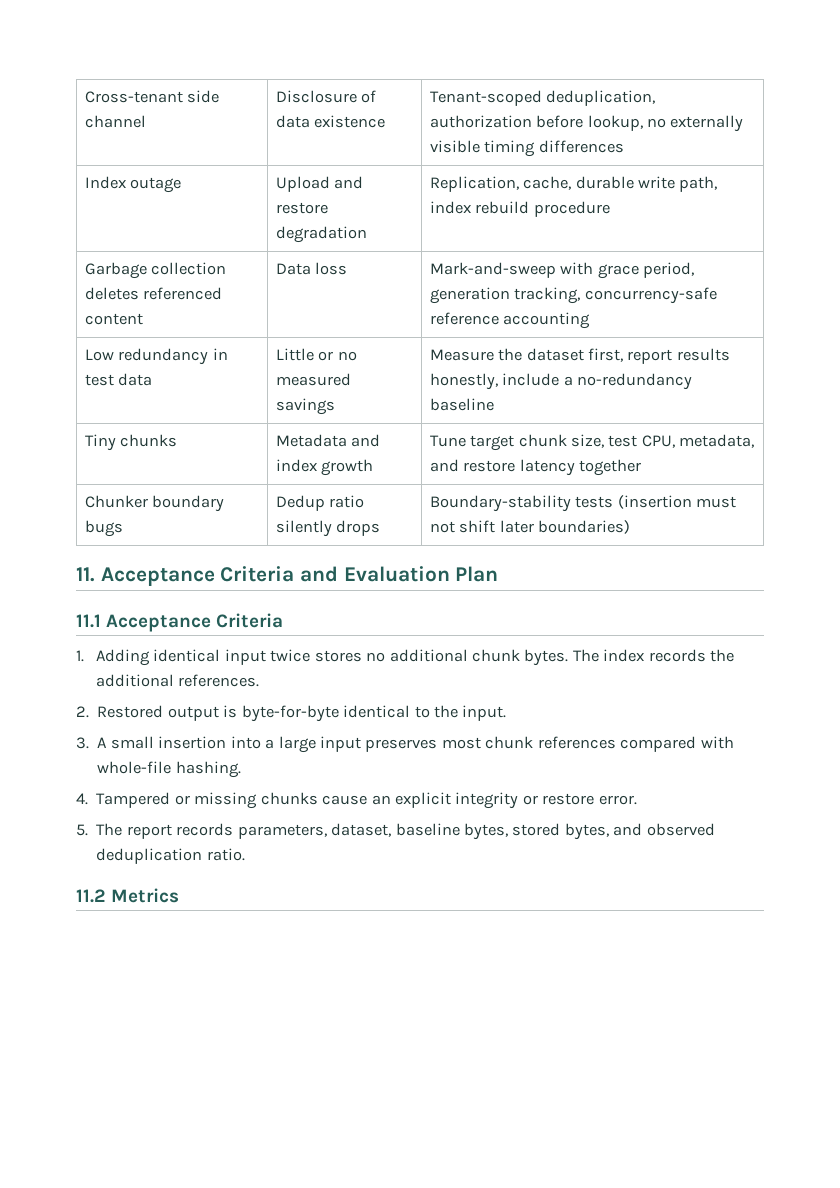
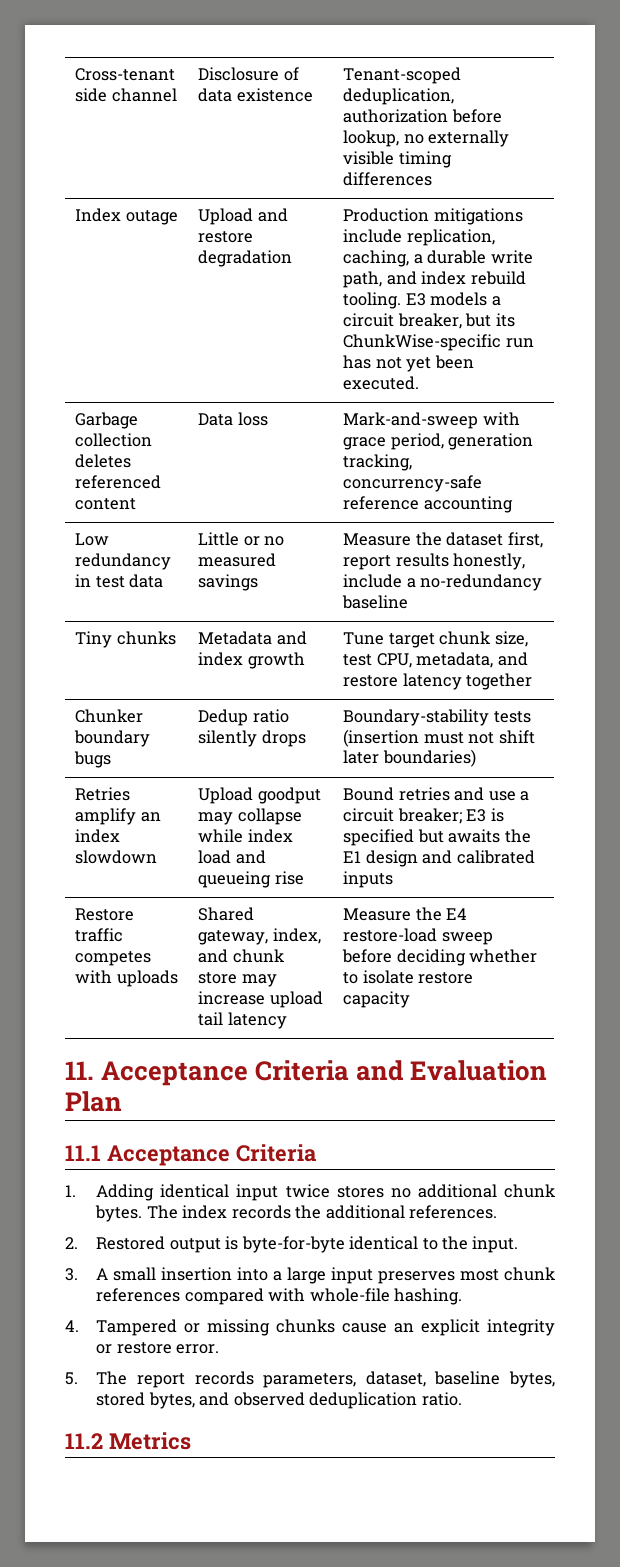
- Index outage | Upload and restore degradation | Replication, cache, durable write path, index rebuild procedure
+ Index outage | Upload and restore degradation | Production mitigations include replication, caching, a durable write path, and index rebuild tooling. E3 models a circuit breaker, but its ChunkWise-specific run has not yet been executed.
+ Retries amplify an index slowdown | Upload goodput may collapse while index load and queueing rise | Bound retries and use a circuit breaker; E3 is specified but awaits the E1 design and calibrated inputs
+ Restore traffic competes with uploads | Shared gateway, index, and chunk store may increase upload tail latency | Measure the E4 restore-load sweep before deciding whether to isolate restore capacity

